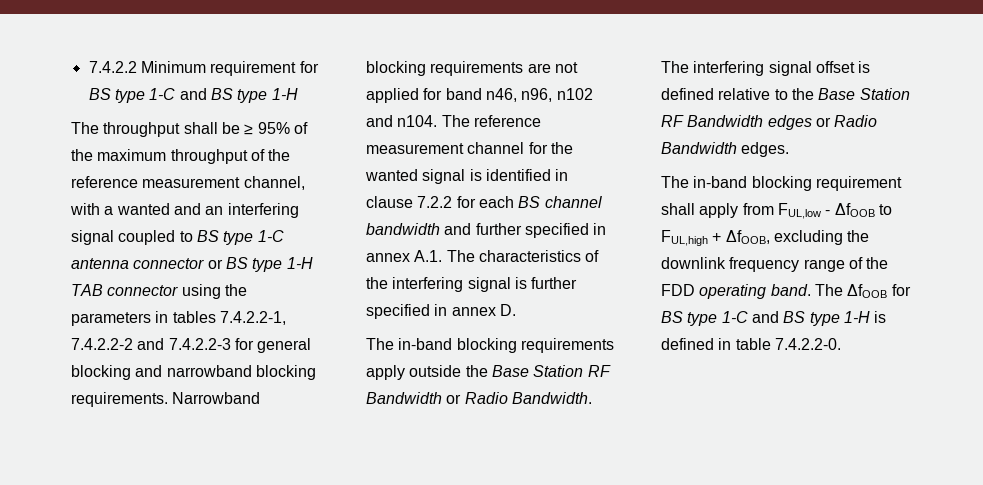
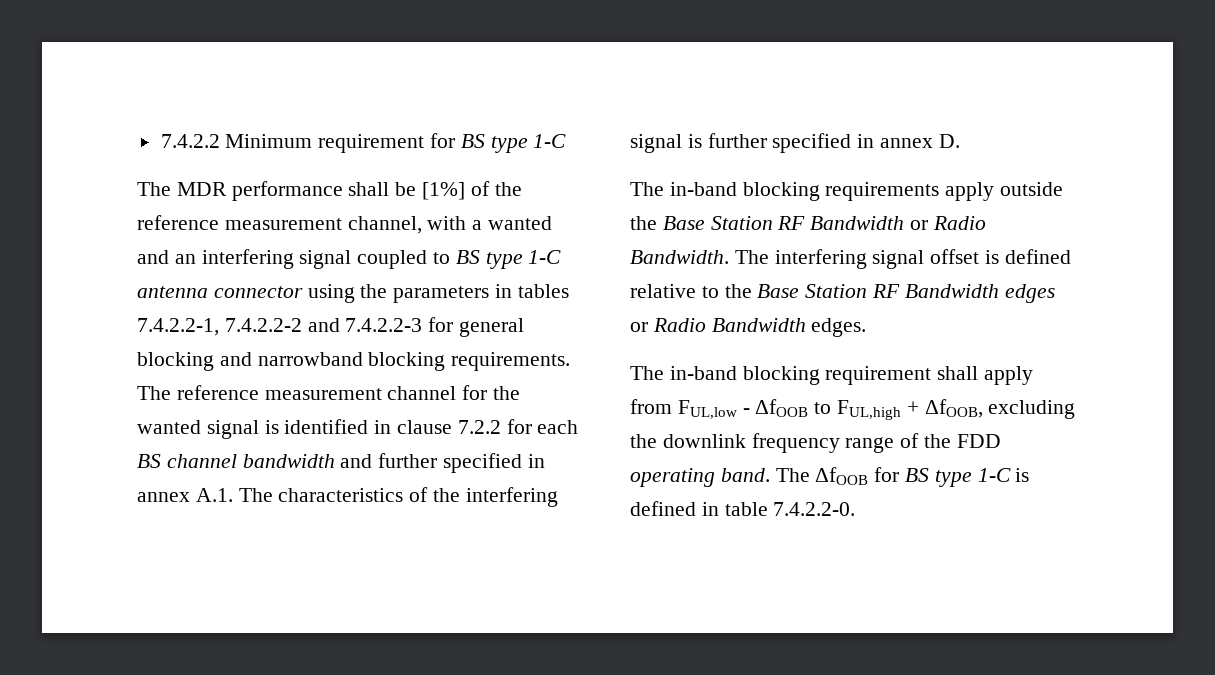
- 7.4.2.2 Minimum requirement for BS type 1-C and BS type 1-H
- The throughput shall be ≥ 95% of the maximum throughput of the reference measurement channel, with a wanted and an interfering signal coupled to BS type 1-C antenna connector or BS type 1-H TAB connector using the parameters in tables 7.4.2.2-1, 7.4.2.2-2 and 7.4.2.2-3 for general blocking and narrowband blocking requirements.
+ 7.4.2.2 Minimum requirement for BS type 1-C
+ The MDR performance shall be [1%] of the reference measurement channel, with a wanted and an interfering signal coupled to BS type 1-C antenna connector using the parameters in tables 7.4.2.2-1, 7.4.2.2-2 and 7.4.2.2-3 for general blocking and narrowband blocking requirements.
- Narrowband blocking requirements are not applied for band n46, n96, n102 and n104.
- The ΔfOOB for BS type 1-C and BS type 1-H is defined in table 7.4.2.2-0.
+ The ΔfOOB for BS type 1-C is defined in table 7.4.2.2-0.

